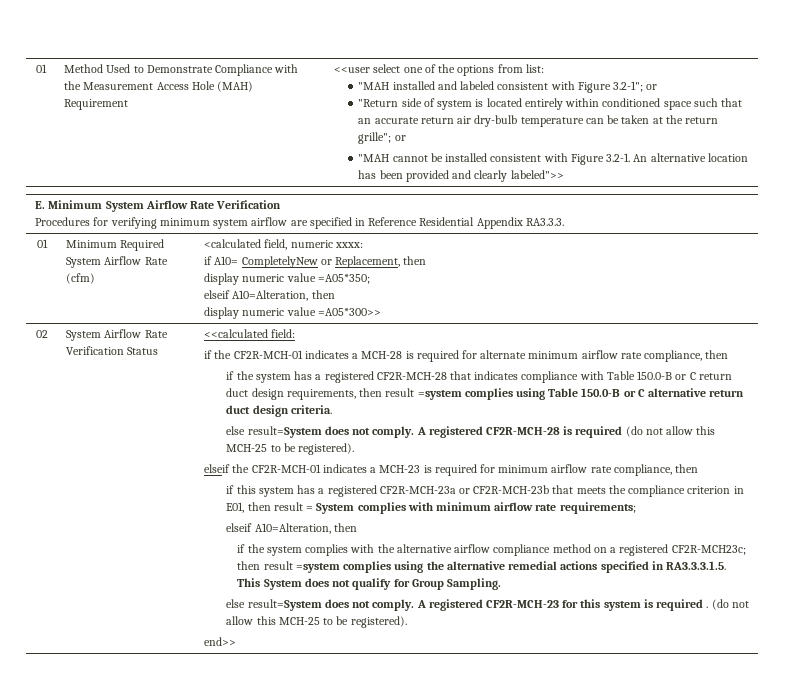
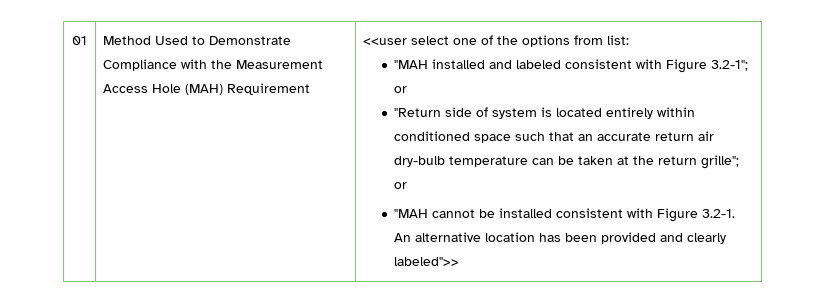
- E. Minimum System Airflow Rate Verification
- Procedures for verifying minimum system airflow are specified in Reference Residential Appendix RA3.3.3.
- 01 | Minimum Required System Airflow Rate (cfm) | <calculated field, numeric xxxx:
- if A10= CompletelyNew or Replacement, then
- display numeric value =A05*350;
- elseif A10=Alteration, then
- display numeric value =A05*300>>
- 02 | System Airflow Rate Verification Status | <<calculated field:
- if the CF2R-MCH-01 indicates a MCH-28 is required for alternate minimum airflow rate compliance, then
- if the system has a registered CF2R-MCH-28 that indicates compliance with Table 150.0-B or C return duct design requirements, then result =system complies using Table 150.0-B or C alternative return duct design criteria.
- else result=System does not comply. A registered CF2R-MCH-28 is required (do not allow this MCH-25 to be registered).
- elseif the CF2R-MCH-01 indicates a MCH-23 is required for minimum airflow rate compliance, then
- if this system has a registered CF2R-MCH-23a or CF2R-MCH-23b that meets the compliance criterion in E01, then result = System complies with minimum airflow rate requirements;
- elseif A10=Alteration, then
- if the system complies with the alternative airflow compliance method on a registered CF2R-MCH23c; then result =system complies using the alternative remedial actions specified in RA3.3.3.1.5. This System does not qualify for Group Sampling.
- else result=System does not comply. A registered CF2R-MCH-23 for this system is required . (do not allow this MCH-25 to be registered).
- end>>

